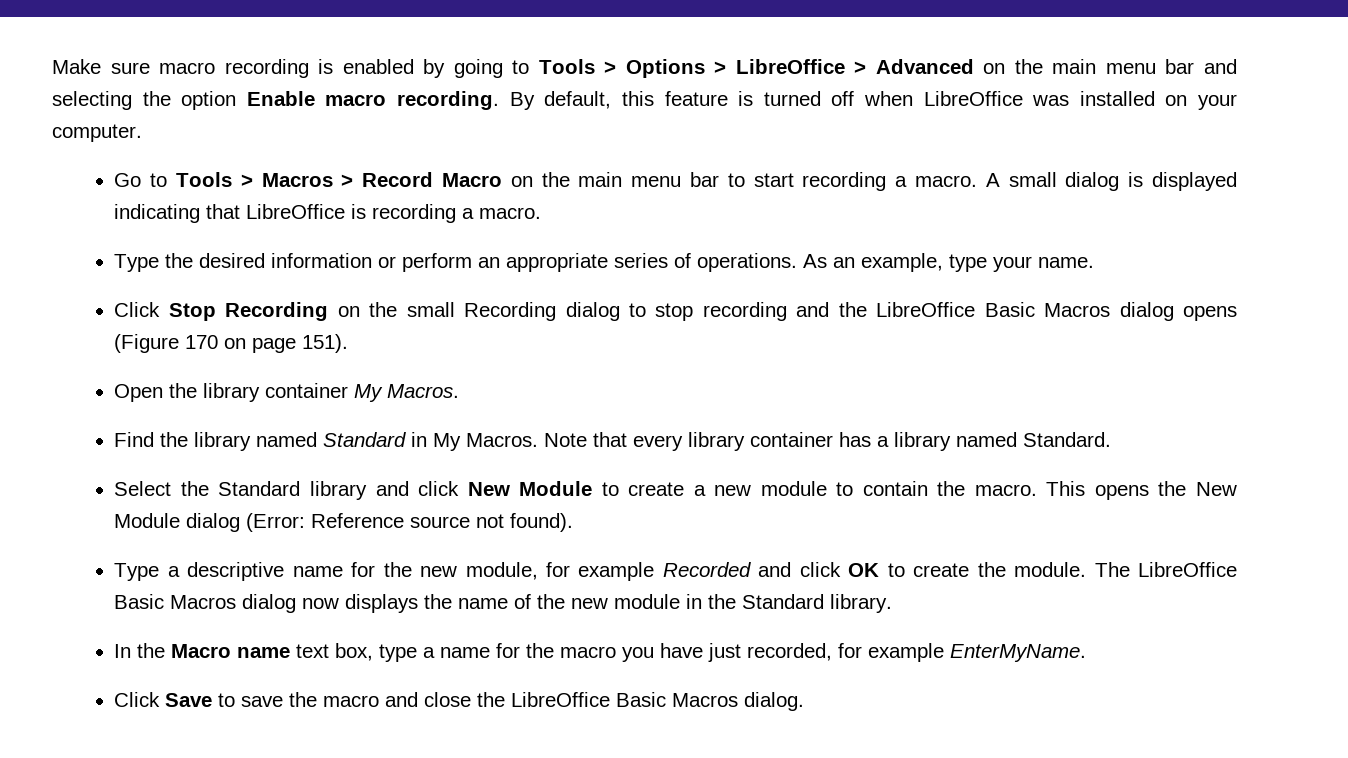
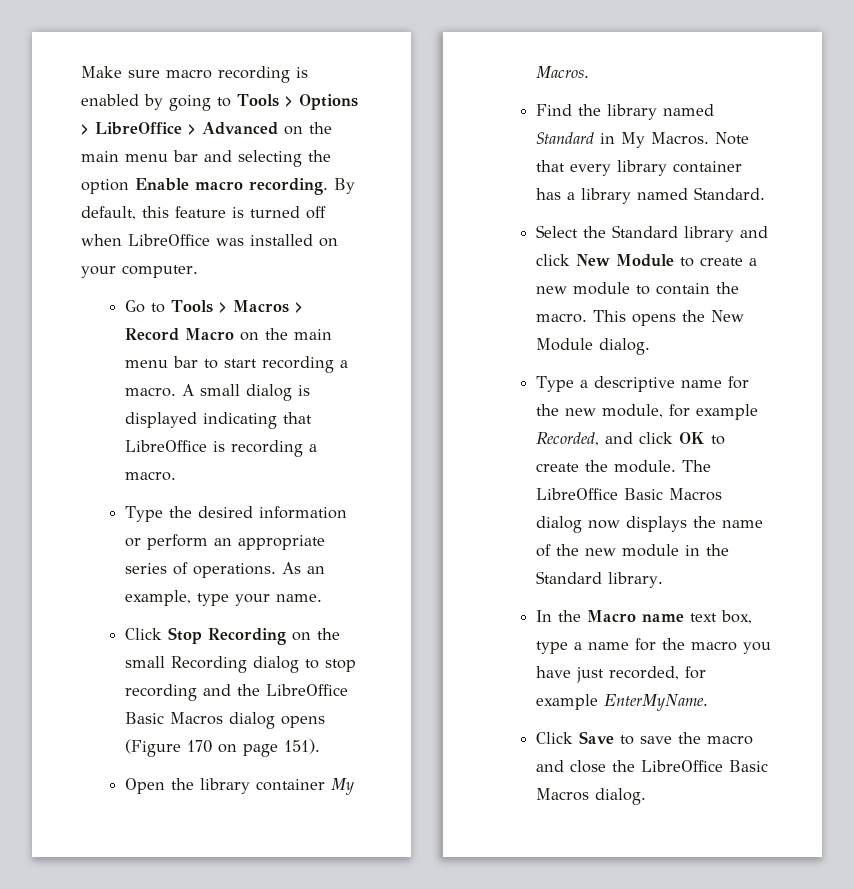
- This opens the New Module dialog (Error: Reference source not found).
+ This opens the New Module dialog.
- Type a descriptive name for the new module, for example Recorded and click OK to create the module.
+ Type a descriptive name for the new module, for example Recorded, and click OK to create the module.

